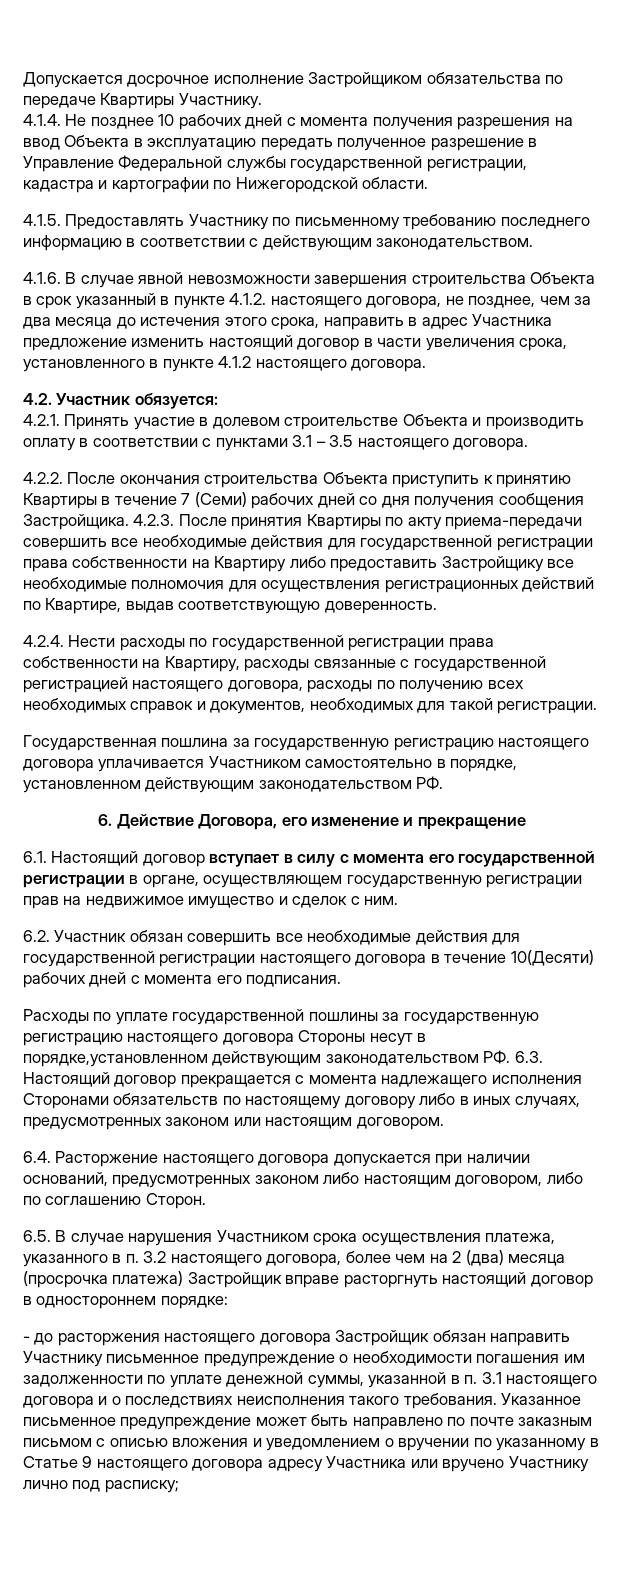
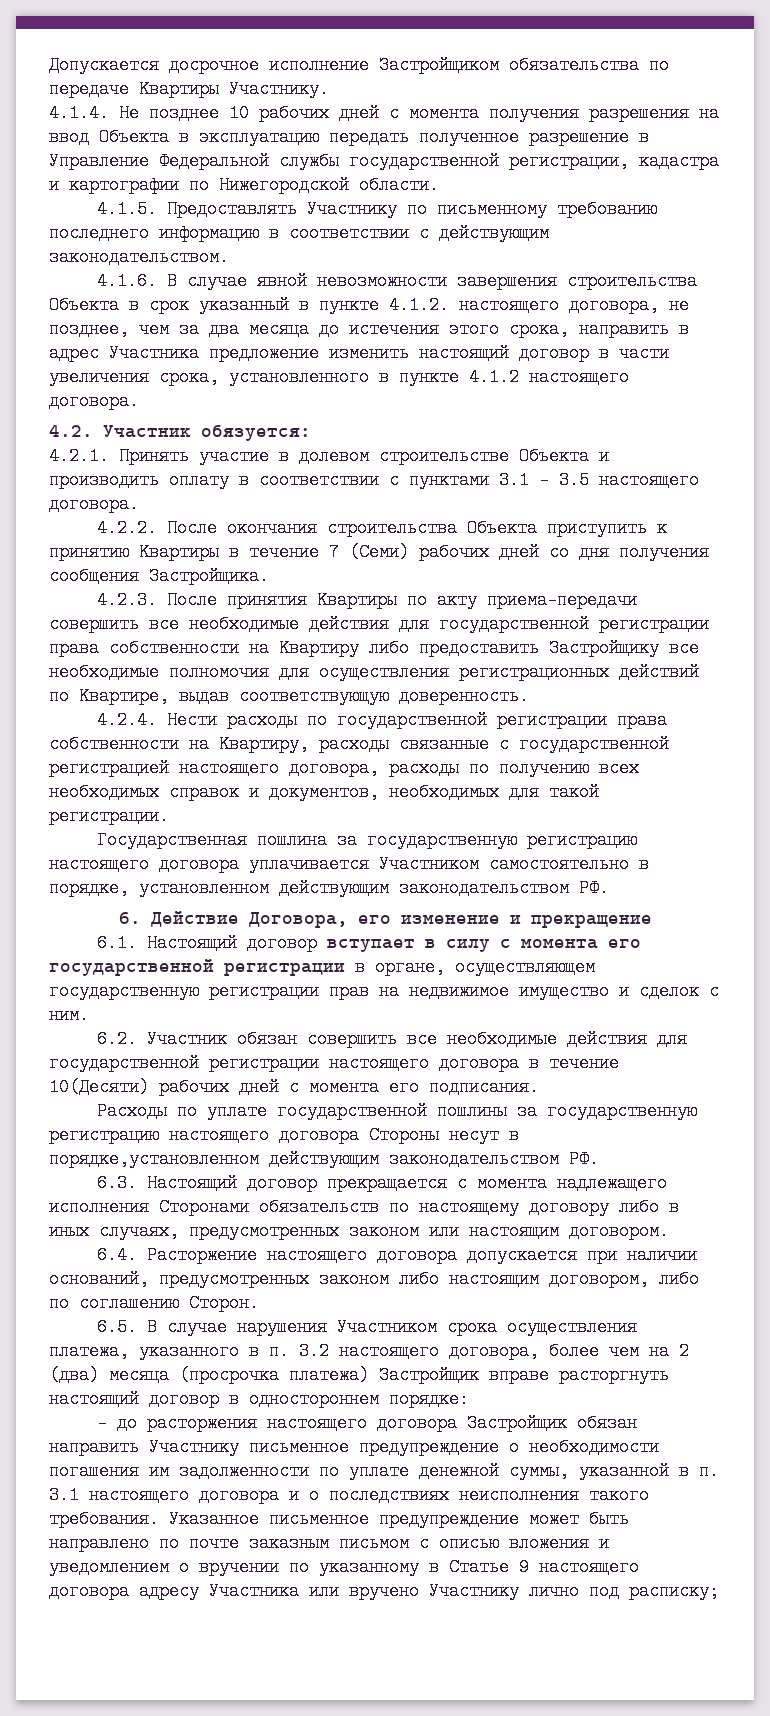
- 4.2.2. После окончания строительства Объекта приступить к принятию Квартиры в течение 7 (Семи) рабочих дней со дня получения сообщения Застройщика. 4.2.3. После принятия Квартиры по акту приема-передачи совершить все необходимые действия для государственной регистрации права собственности на Квартиру либо предоставить Застройщику все необходимые полномочия для осуществления регистрационных действий по Квартире, выдав соответствующую доверенность.
+ 4.2.2. После окончания строительства Объекта приступить к принятию Квартиры в течение 7 (Семи) рабочих дней со дня получения сообщения Застройщика.
+ 4.2.3. После принятия Квартиры по акту приема-передачи совершить все необходимые действия для государственной регистрации права собственности на Квартиру либо предоставить Застройщику все необходимые полномочия для осуществления регистрационных действий по Квартире, выдав соответствующую доверенность.
- Расходы по уплате государственной пошлины за государственную регистрацию настоящего договора Стороны несут в порядке,установленном действующим законодательством РФ. 6.3. Настоящий договор прекращается с момента надлежащего исполнения Сторонами обязательств по настоящему договору либо в иных случаях, предусмотренных законом или настоящим договором.
+ Расходы по уплате государственной пошлины за государственную регистрацию настоящего договора Стороны несут в порядке,установленном действующим законодательством РФ.
+ 6.3. Настоящий договор прекращается с момента надлежащего исполнения Сторонами обязательств по настоящему договору либо в иных случаях, предусмотренных законом или настоящим договором.

